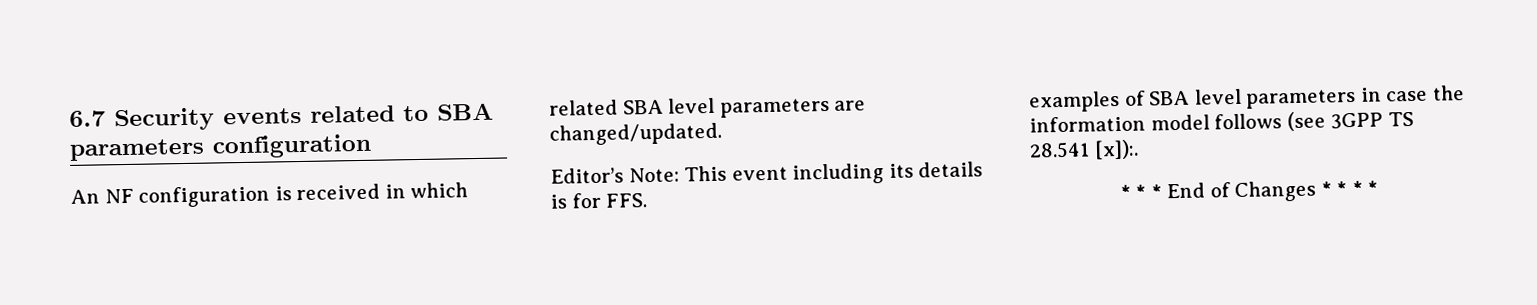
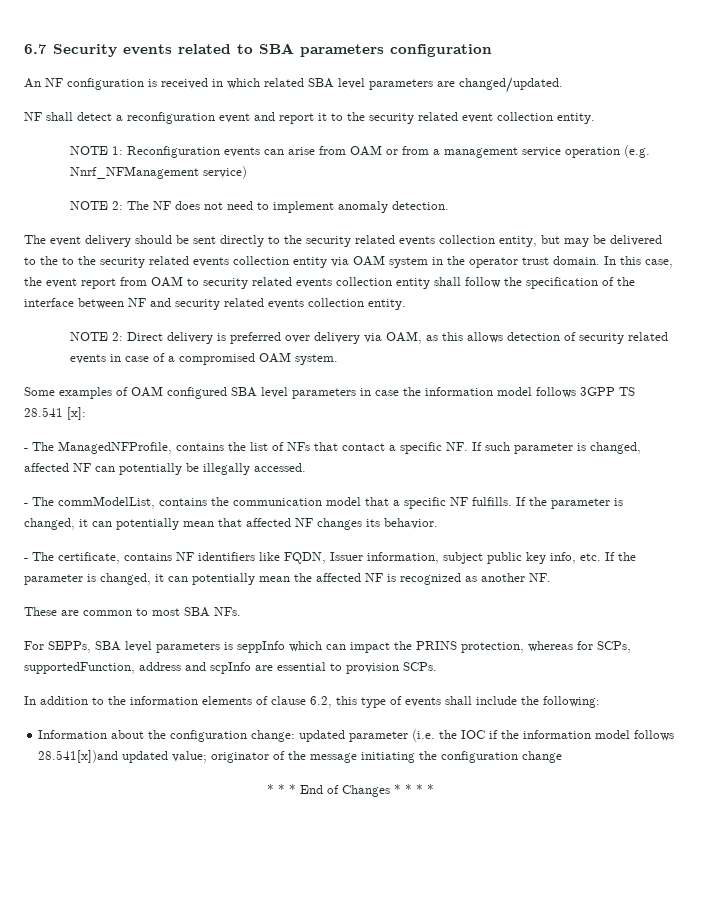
- Editor’s Note: This event including its details is for FFS.
- examples of SBA level parameters in case the information model follows (see 3GPP TS 28.541 [x]):.
+ NF shall detect a reconfiguration event and report it to the security related event collection entity.
+ NOTE 1: Reconfiguration events can arise from OAM or from a management service operation (e.g. Nnrf_NFManagement service)
+ NOTE 2: The NF does not need to implement anomaly detection.
+ The event delivery should be sent directly to the security related events collection entity, but may be delivered to the to the security related events collection entity via OAM system in the operator trust domain. In this case, the event report from OAM to security related events collection entity shall follow the specification of the interface between NF and security related events collection entity.
+ NOTE 2: Direct delivery is preferred over delivery via OAM, as this allows detection of security related events in case of a compromised OAM system.
+ Some examples of OAM configured SBA level parameters in case the information model follows 3GPP TS 28.541 [x]:
+ - The ManagedNFProfile, contains the list of NFs that contact a specific NF. If such parameter is changed, affected NF can potentially be illegally accessed.
+ - The commModelList, contains the communication model that a specific NF fulfills. If the parameter is changed, it can potentially mean that affected NF changes its behavior.
+ - The certificate, contains NF identifiers like FQDN, Issuer information, subject public key info, etc. If the parameter is changed, it can potentially mean the affected NF is recognized as another NF.
+ These are common to most SBA NFs.
+ For SEPPs, SBA level parameters is seppInfo which can impact the PRINS protection, whereas for SCPs, supportedFunction, address and scpInfo are essential to provision SCPs.
+ In addition to the information elements of clause 6.2, this type of events shall include the following:
+ Information about the configuration change: updated parameter (i.e. the IOC if the information model follows 28.541[x])and updated value; originator of the message initiating the configuration change

